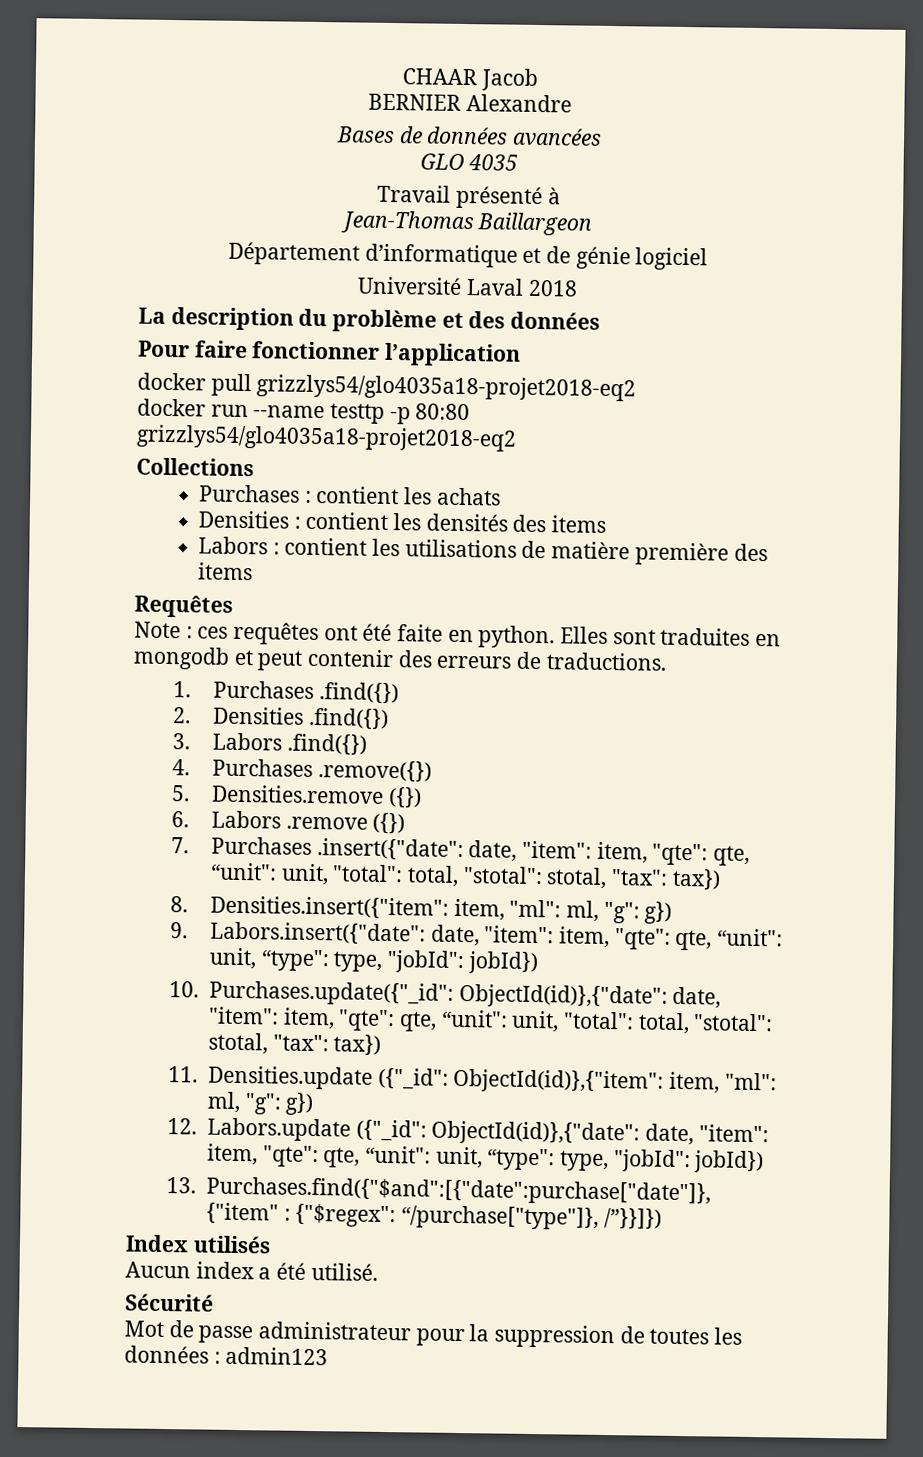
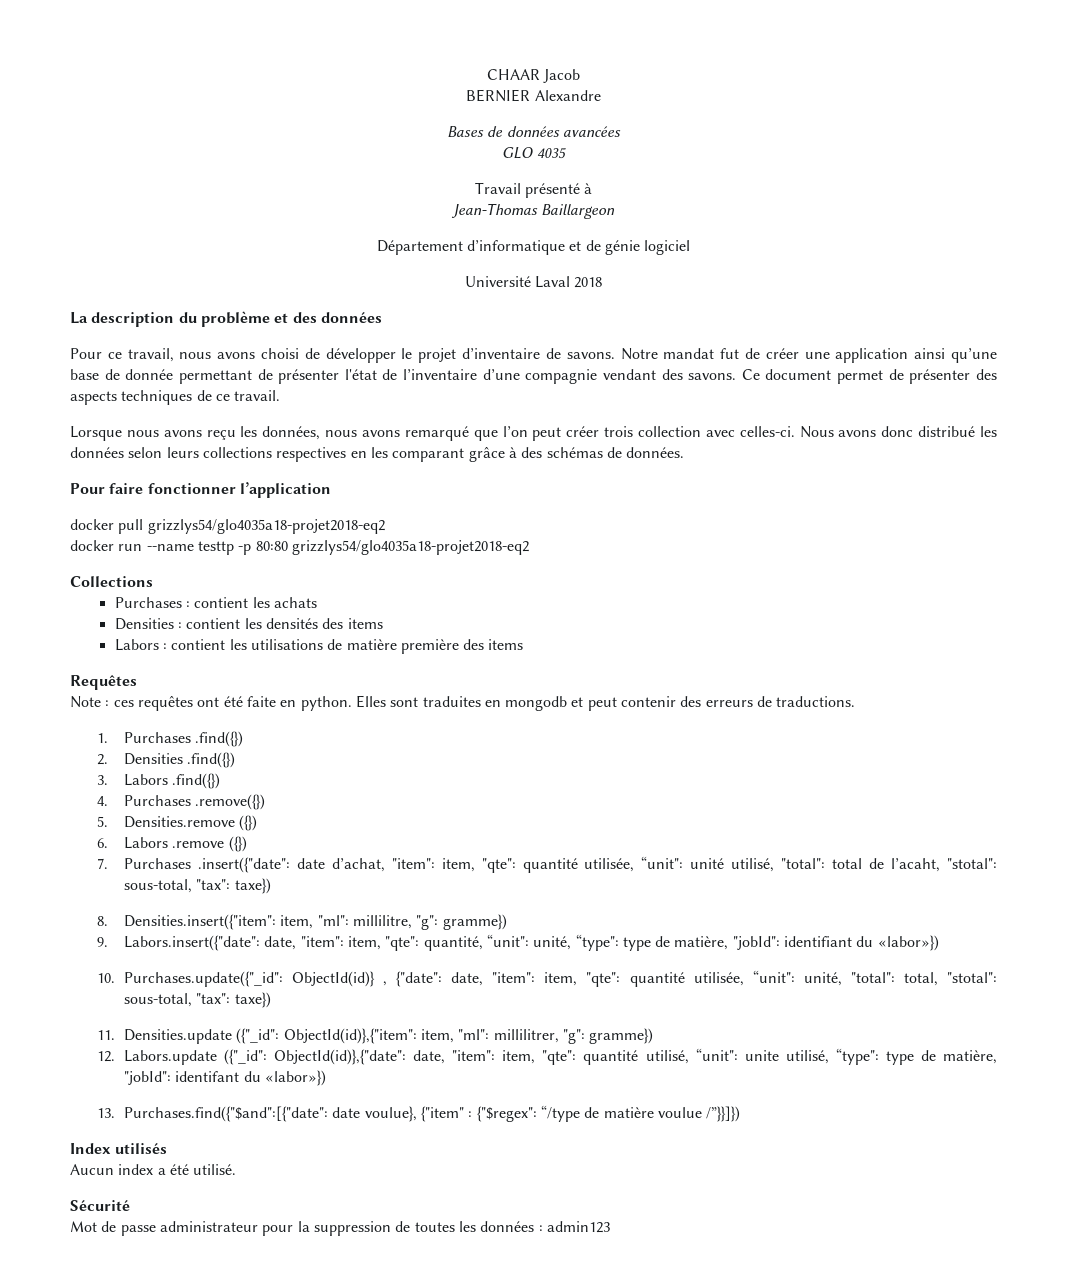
+ Pour ce travail, nous avons choisi de développer le projet d’inventaire de savons. Notre mandat fut de créer une application ainsi qu’une base de donnée permettant de présenter l'état de l’inventaire d’une compagnie vendant des savons. Ce document permet de présenter des aspects techniques de ce travail.
+ Lorsque nous avons reçu les données, nous avons remarqué que l’on peut créer trois collection avec celles-ci. Nous avons donc distribué les données selon leurs collections respectives en les comparant grâce à des schémas de données.
- 7. Purchases .insert({"date": date, "item": item, "qte": qte, “unit": unit, "total": total, "stotal": stotal, "tax": tax})
+ 7. Purchases .insert({"date": date d’achat, "item": item, "qte": quantité utilisée, “unit": unité utilisé, "total": total de l’acaht, "stotal": sous-total, "tax": taxe})
- 8. Densities.insert({"item": item, "ml": ml, "g": g})
+ 8. Densities.insert({"item": item, "ml": millilitre, "g": gramme})
- 9. Labors.insert({"date": date, "item": item, "qte": qte, “unit": unit, “type": type, "jobId": jobId})
+ 9. Labors.insert({"date": date, "item": item, "qte": quantité, “unit": unité, “type": type de matière, "jobId": identifiant du «labor»})
- 10. Purchases.update({"_id": ObjectId(id)},{"date": date, "item": item, "qte": qte, “unit": unit, "total": total, "stotal": stotal, "tax": tax})
+ 10. Purchases.update({"_id": ObjectId(id)} , {"date": date, "item": item, "qte": quantité utilisée, “unit": unité, "total": total, "stotal": sous-total, "tax": taxe})
- 11. Densities.update ({"_id": ObjectId(id)},{"item": item, "ml": ml, "g": g})
+ 11. Densities.update ({"_id": ObjectId(id)},{"item": item, "ml": millilitrer, "g": gramme})
- 12. Labors.update ({"_id": ObjectId(id)},{"date": date, "item": item, "qte": qte, “unit": unit, “type": type, "jobId": jobId})
- 13. Purchases.find({"$and":[{"date":purchase["date"]}, {"item" : {"$regex": “/purchase["type"]}, /”}}]})
+ 12. Labors.update ({"_id": ObjectId(id)},{"date": date, "item": item, "qte": quantité utilisé, “unit": unite utilisé, “type": type de matière, "jobId": identifant du «labor»})
+ 13. Purchases.find({"$and":[{"date": date voulue}, {"item" : {"$regex": “/type de matière voulue /”}}]})

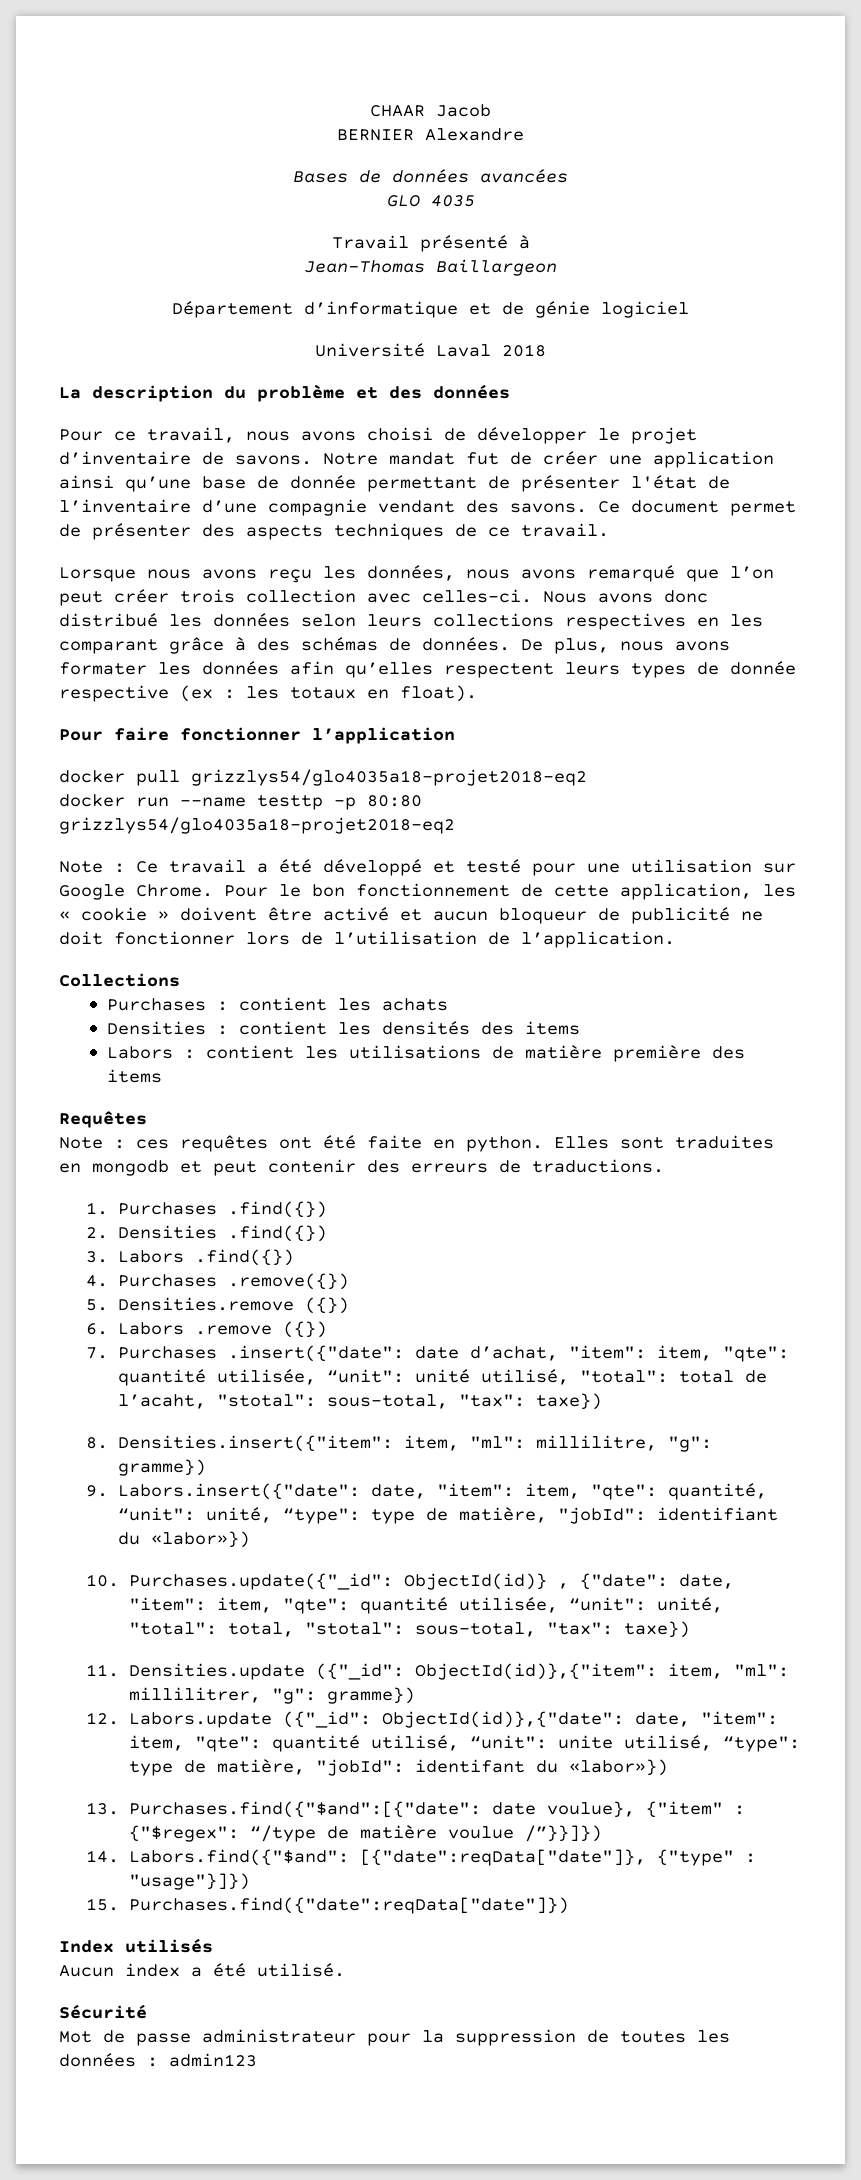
+ De plus, nous avons formater les données afin qu’elles respectent leurs types de donnée respective (ex : les totaux en float).
+ Note : Ce travail a été développé et testé pour une utilisation sur Google Chrome. Pour le bon fonctionnement de cette application, les « cookie » doivent être activé et aucun bloqueur de publicité ne doit fonctionner lors de l’utilisation de l’application.
+ 14. Labors.find({"$and": [{"date":reqData["date"]}, {"type" : "usage"}]})
+ 15. Purchases.find({"date":reqData["date"]})

